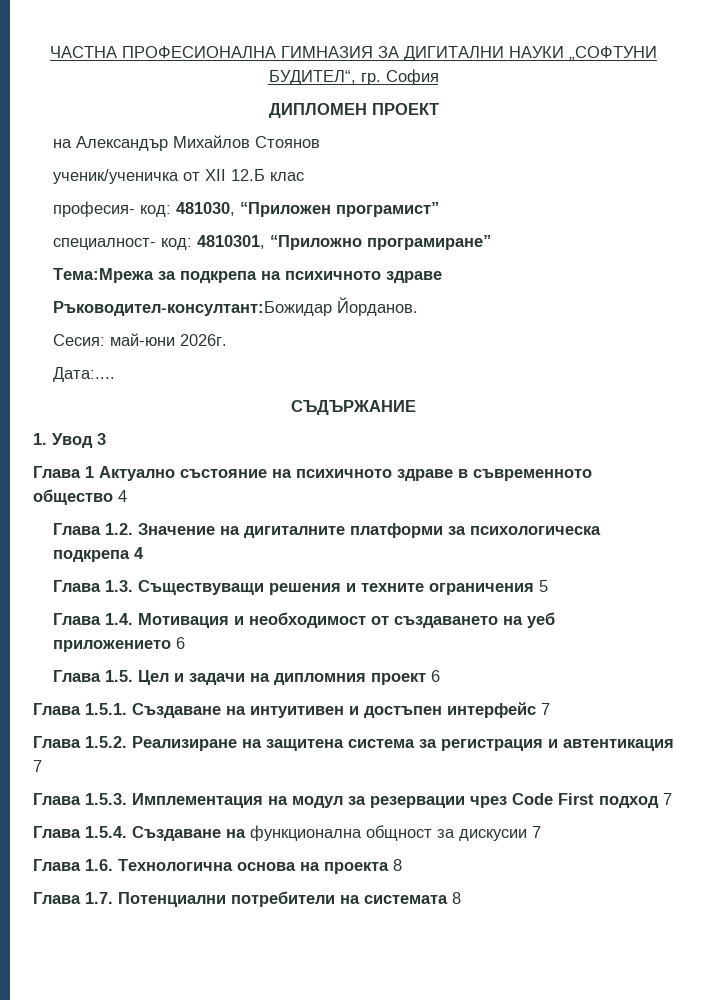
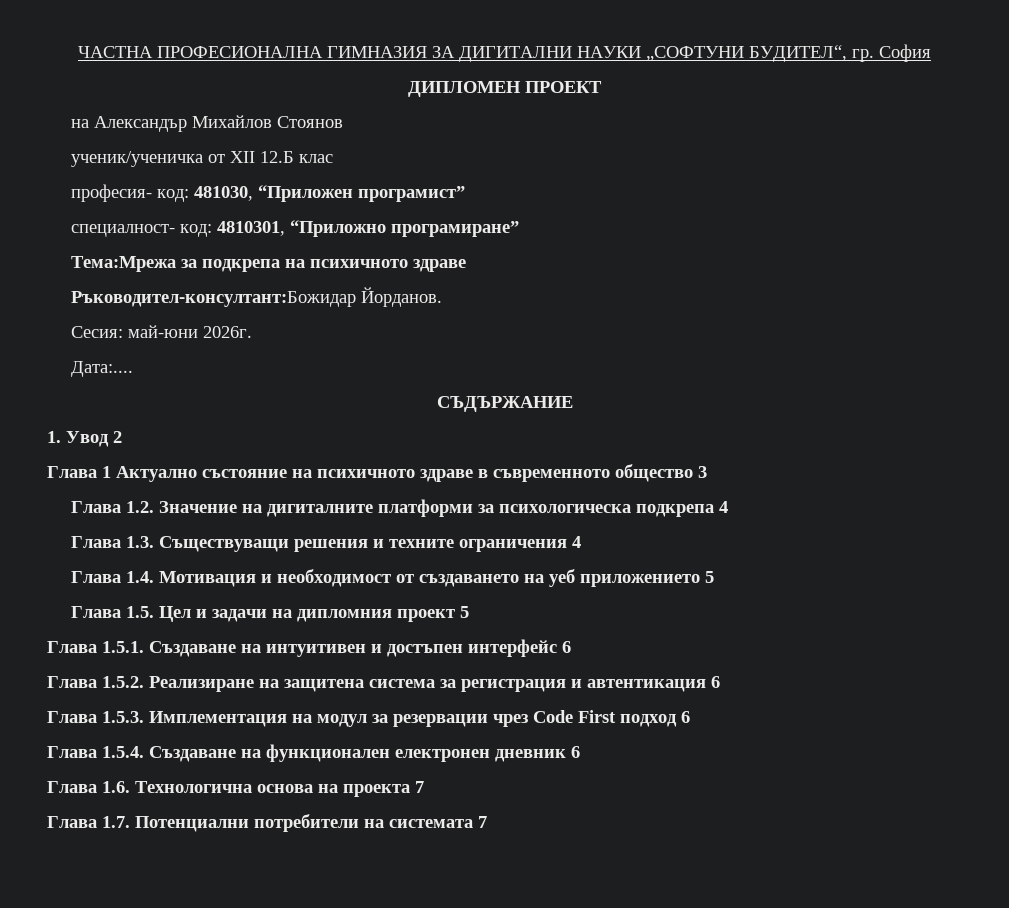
- 1. Увод 3
+ 1. Увод 2
- Глава 1 Актуално състояние на психичното здраве в съвременното общество 4
+ Глава 1 Актуално състояние на психичното здраве в съвременното общество 3
- Глава 1.3. Съществуващи решения и техните ограничения 5
+ Глава 1.3. Съществуващи решения и техните ограничения 4
- Глава 1.4. Мотивация и необходимост от създаването на уеб приложението 6
+ Глава 1.4. Мотивация и необходимост от създаването на уеб приложението 5
- Глава 1.5. Цел и задачи на дипломния проект 6
+ Глава 1.5. Цел и задачи на дипломния проект 5
- Глава 1.5.1. Създаване на интуитивен и достъпен интерфейс 7
+ Глава 1.5.1. Създаване на интуитивен и достъпен интерфейс 6
- Глава 1.5.2. Реализиране на защитена система за регистрация и автентикация 7
+ Глава 1.5.2. Реализиране на защитена система за регистрация и автентикация 6
- Глава 1.5.3. Имплементация на модул за резервации чрез Code First подход 7
+ Глава 1.5.3. Имплементация на модул за резервации чрез Code First подход 6
- Глава 1.5.4. Създаване на функционална общност за дискусии 7
+ Глава 1.5.4. Създаване на функционален електронен дневник 6
- Глава 1.6. Технологична основа на проекта 8
+ Глава 1.6. Технологична основа на проекта 7
- Глава 1.7. Потенциални потребители на системата 8
+ Глава 1.7. Потенциални потребители на системата 7

